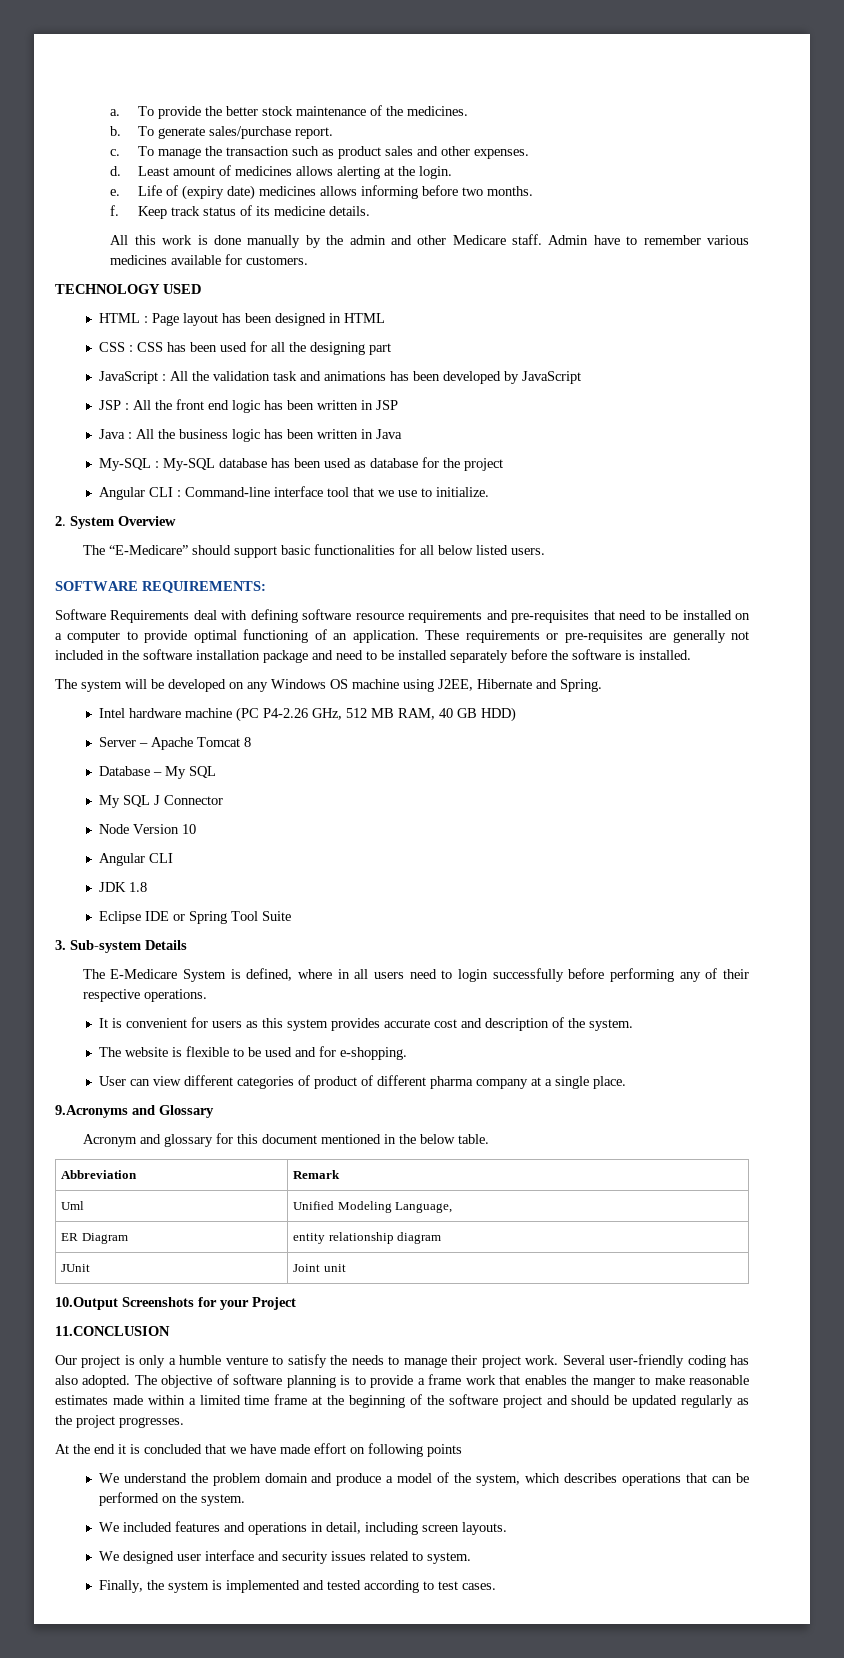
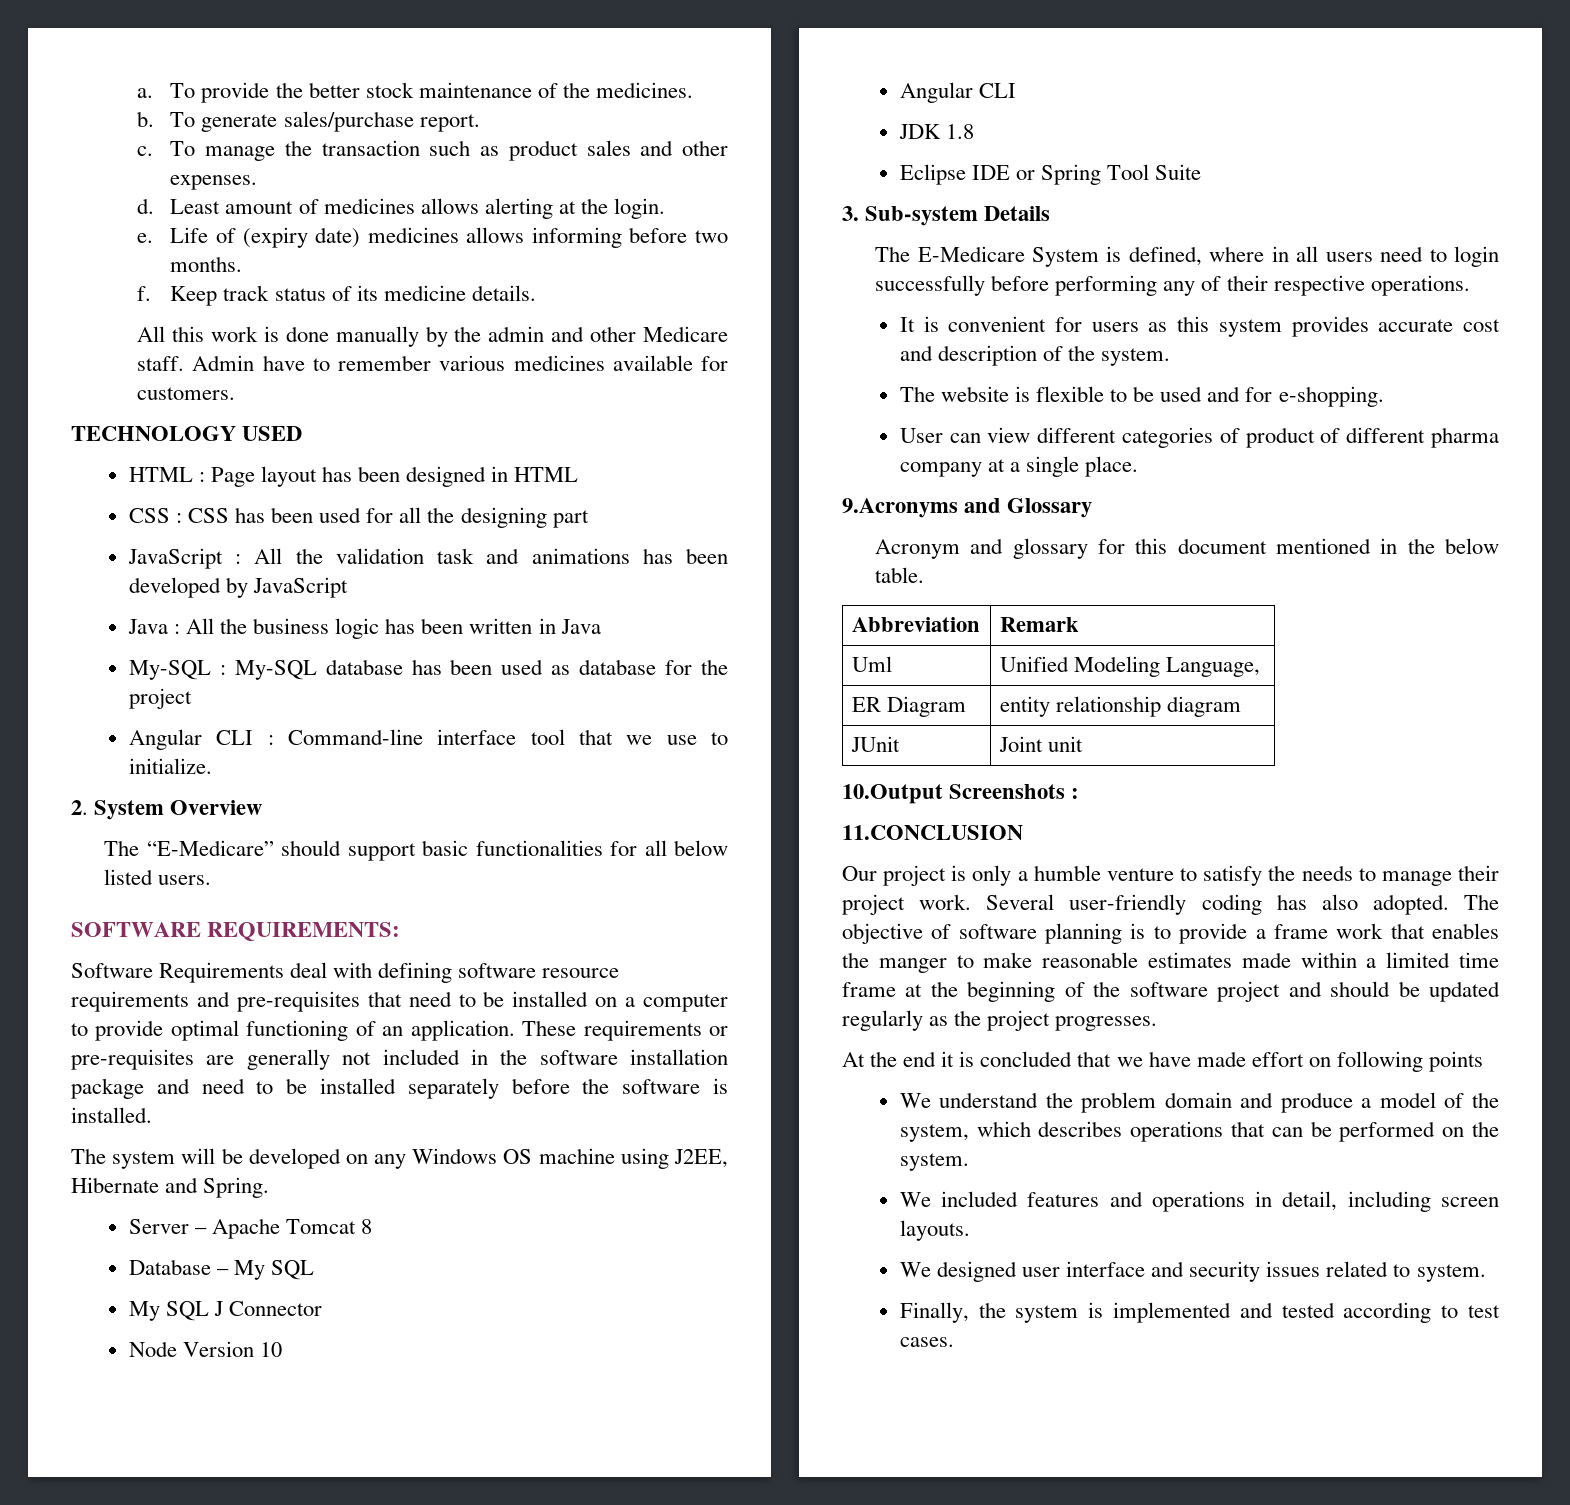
- JSP : All the front end logic has been written in JSP
- Intel hardware machine (PC P4-2.26 GHz, 512 MB RAM, 40 GB HDD)
- 10.Output Screenshots for your Project
+ 10.Output Screenshots :

